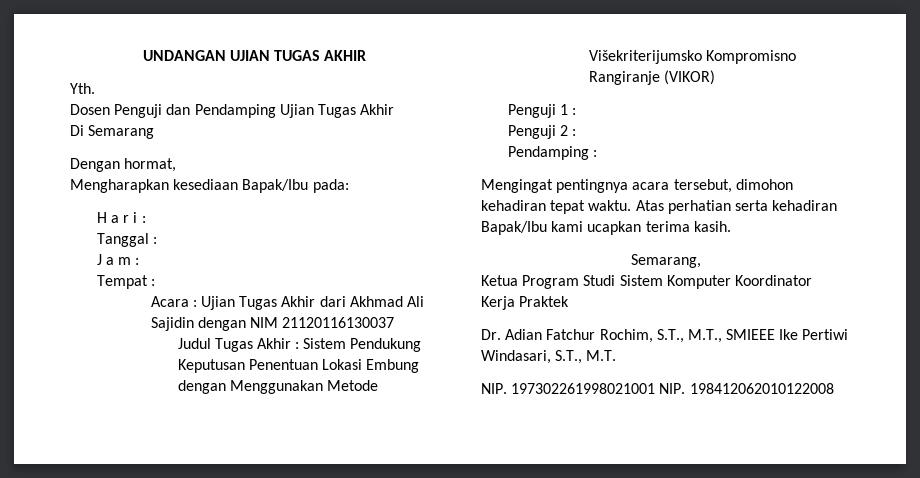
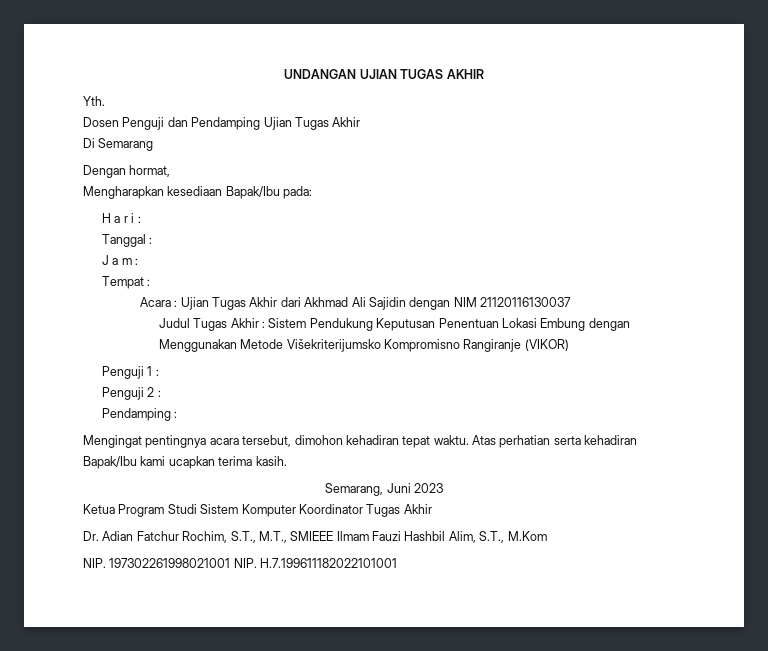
- Semarang,
+ Semarang, Juni 2023
- Ketua Program Studi Sistem Komputer Koordinator Kerja Praktek
+ Ketua Program Studi Sistem Komputer Koordinator Tugas Akhir
- Dr. Adian Fatchur Rochim, S.T., M.T., SMIEEE Ike Pertiwi Windasari, S.T., M.T.
+ Dr. Adian Fatchur Rochim, S.T., M.T., SMIEEE Ilmam Fauzi Hashbil Alim, S.T., M.Kom
- NIP. 197302261998021001 NIP. 198412062010122008
+ NIP. 197302261998021001 NIP. H.7.199611182022101001

